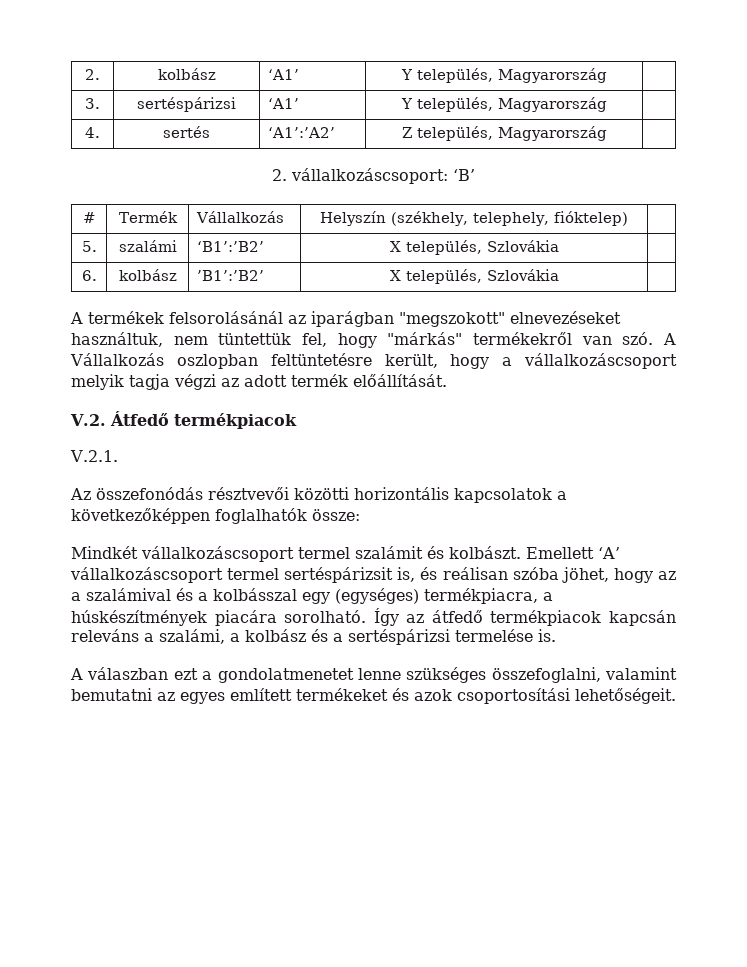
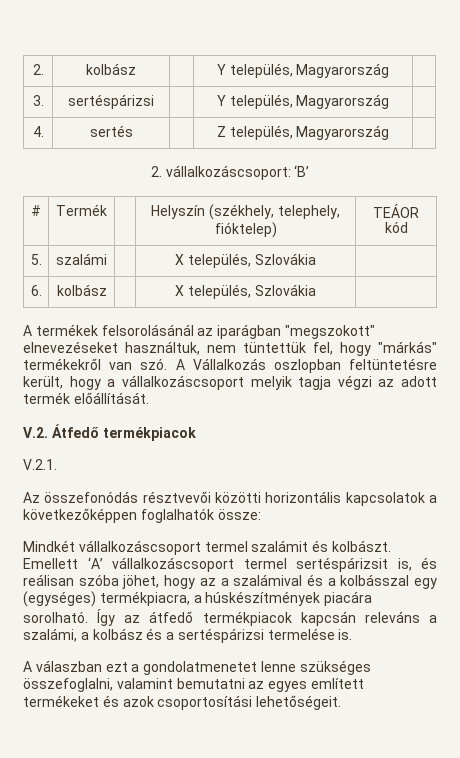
- 2. | kolbász | ‘A1’ | Y település, Magyarország |
+ 2. | kolbász | | Y település, Magyarország |
- 3. | sertéspárizsi | ‘A1’ | Y település, Magyarország |
+ 3. | sertéspárizsi | | Y település, Magyarország |
- 4. | sertés | ‘A1’:’A2’ | Z település, Magyarország |
+ 4. | sertés | | Z település, Magyarország |
- # | Termék | Vállalkozás | Helyszín (székhely, telephely, fióktelep) |
+ # | Termék | | Helyszín (székhely, telephely, fióktelep) | TEÁOR kód
- 5. | szalámi | ‘B1’:’B2’ | X település, Szlovákia |
+ 5. | szalámi | | X település, Szlovákia |
- 6. | kolbász | ’B1’:’B2’ | X település, Szlovákia |
+ 6. | kolbász | | X település, Szlovákia |

